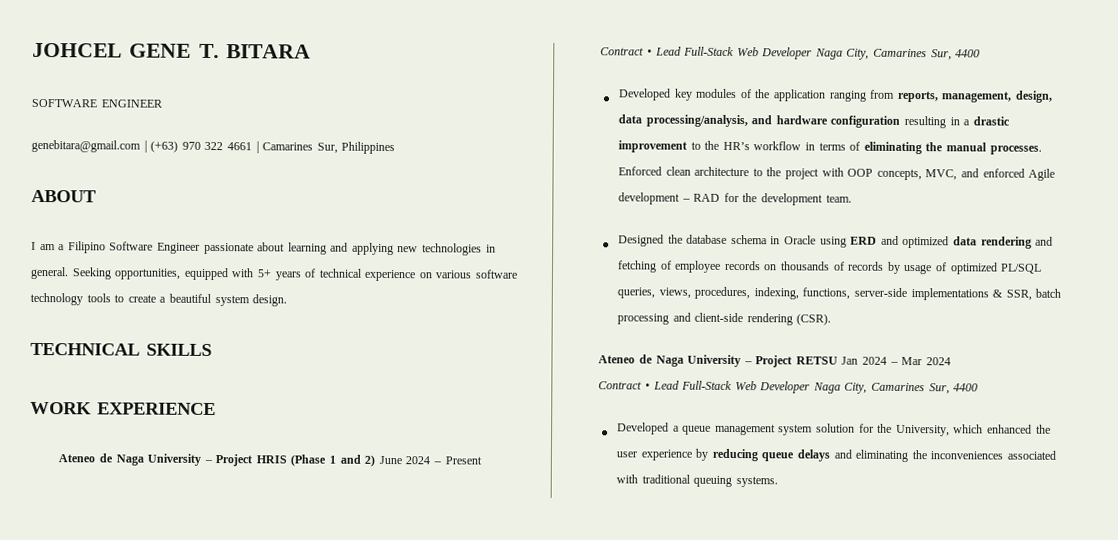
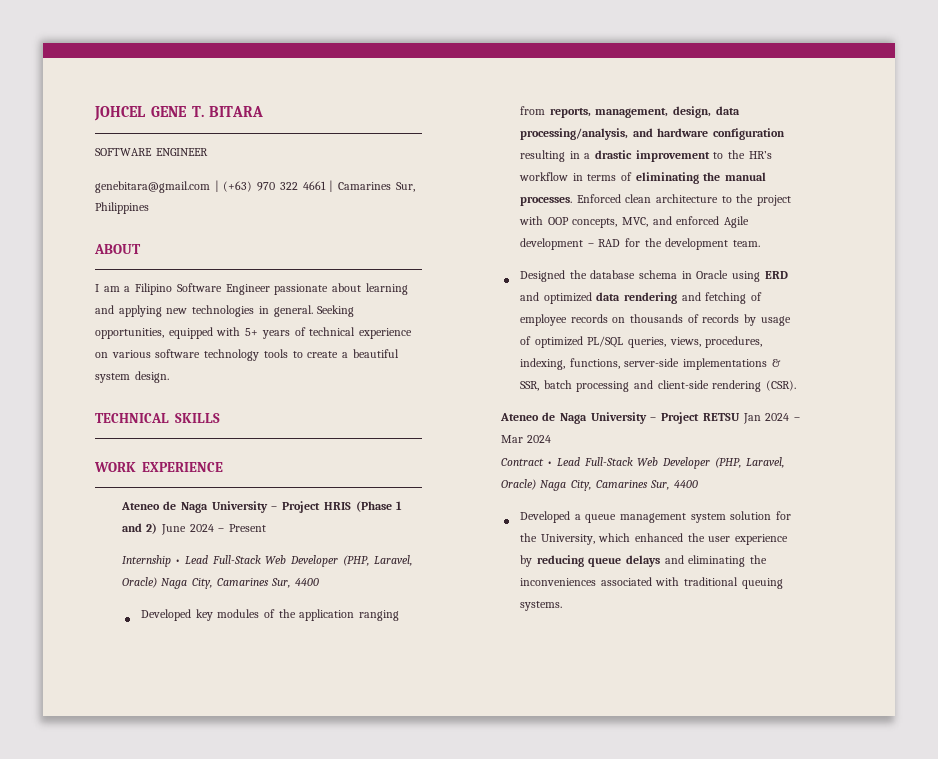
  Ateneo de Naga University – Project HRIS (Phase 1 and 2) June 2024 – Present
- Contract • Lead Full-Stack Web Developer Naga City, Camarines Sur, 4400
+ Internship • Lead Full-Stack Web Developer (PHP, Laravel, Oracle) Naga City, Camarines Sur, 4400
  Ateneo de Naga University – Project RETSU Jan 2024 – Mar 2024
- Contract • Lead Full-Stack Web Developer Naga City, Camarines Sur, 4400
+ Contract • Lead Full-Stack Web Developer (PHP, Laravel, Oracle) Naga City, Camarines Sur, 4400

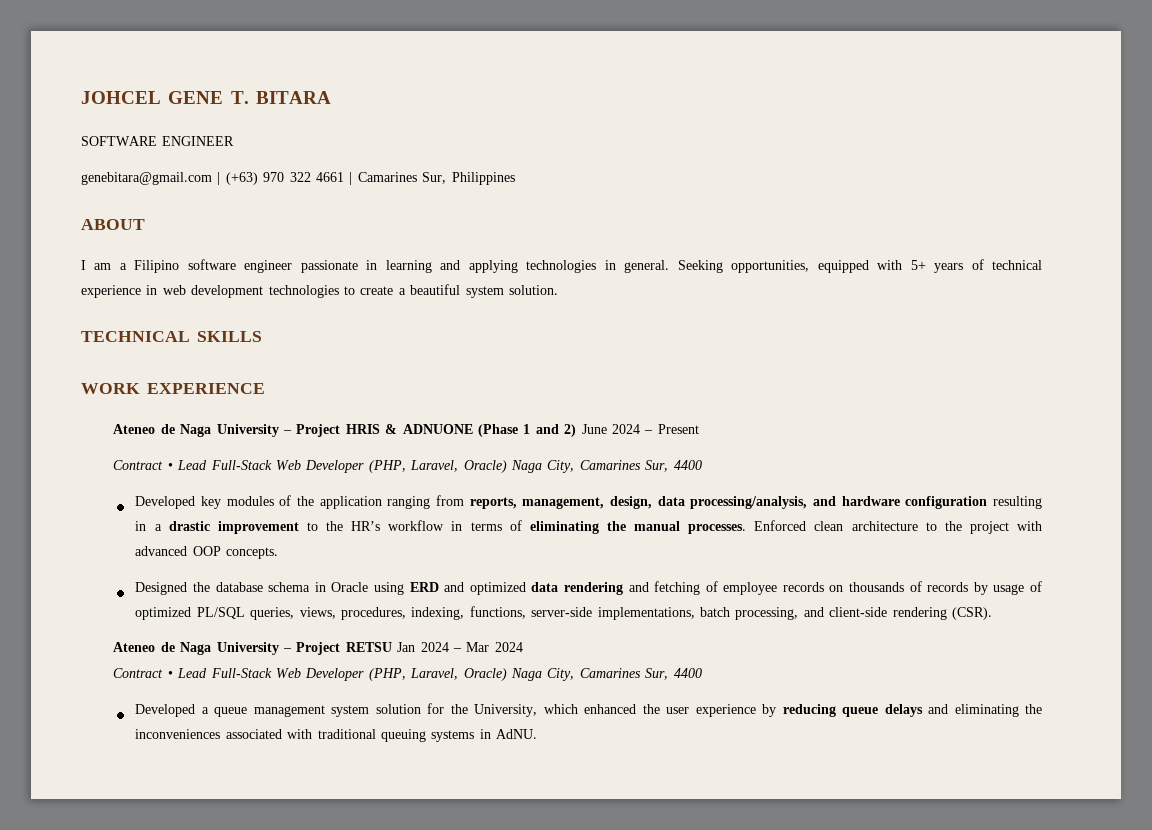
- I am a Filipino Software Engineer passionate about learning and applying new technologies in general.
+ I am a Filipino software engineer passionate in learning and applying technologies in general.
- Seeking opportunities, equipped with 5+ years of technical experience on various software technology tools to create a beautiful system design.
+ Seeking opportunities, equipped with 5+ years of technical experience in web development technologies to create a beautiful system solution.
- Ateneo de Naga University – Project HRIS (Phase 1 and 2) June 2024 – Present
- Internship • Lead Full-Stack Web Developer (PHP, Laravel, Oracle) Naga City, Camarines Sur, 4400
+ Ateneo de Naga University – Project HRIS & ADNUONE (Phase 1 and 2) June 2024 – Present
+ Contract • Lead Full-Stack Web Developer (PHP, Laravel, Oracle) Naga City, Camarines Sur, 4400
- Enforced clean architecture to the project with OOP concepts, MVC, and enforced Agile development – RAD for the development team.
+ Enforced clean architecture to the project with advanced OOP concepts.
- Designed the database schema in Oracle using ERD and optimized data rendering and fetching of employee records on thousands of records by usage of optimized PL/SQL queries, views, procedures, indexing, functions, server-side implementations & SSR, batch processing and client-side rendering (CSR).
+ Designed the database schema in Oracle using ERD and optimized data rendering and fetching of employee records on thousands of records by usage of optimized PL/SQL queries, views, procedures, indexing, functions, server-side implementations, batch processing, and client-side rendering (CSR).
- Developed a queue management system solution for the University, which enhanced the user experience by reducing queue delays and eliminating the inconveniences associated with traditional queuing systems.
+ Developed a queue management system solution for the University, which enhanced the user experience by reducing queue delays and eliminating the inconveniences associated with traditional queuing systems in AdNU.

